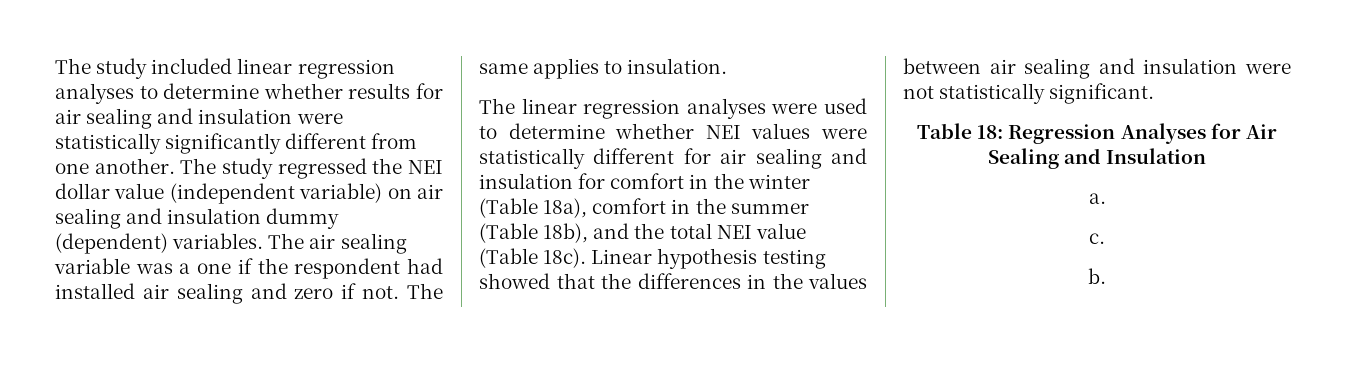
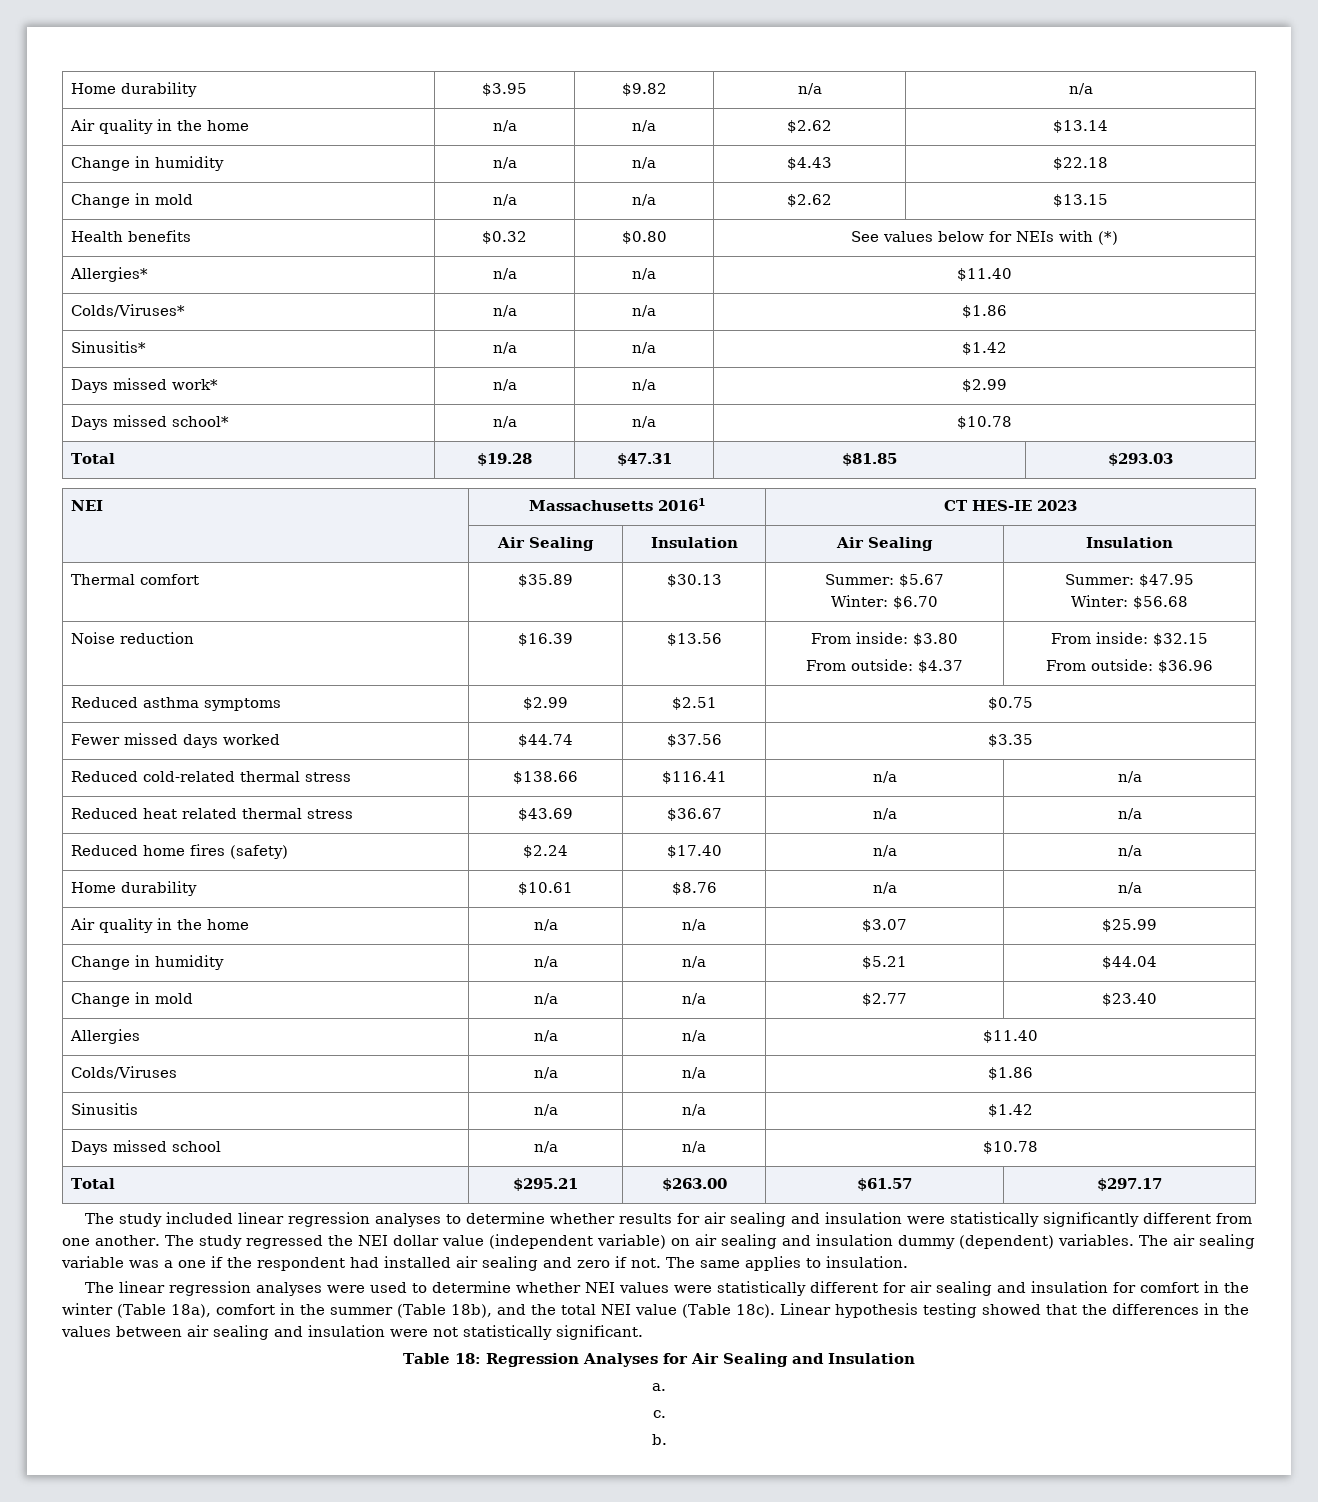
+ Home durability | $3.95 | $9.82 | n/a | n/a
+ Air quality in the home | n/a | n/a | $2.62 | $13.14
+ Change in humidity | n/a | n/a | $4.43 | $22.18
+ Change in mold | n/a | n/a | $2.62 | $13.15
+ Health benefits | $0.32 | $0.80 | See values below for NEIs with (*)
+ Allergies* | n/a | n/a | $11.40
+ Colds/Viruses* | n/a | n/a | $1.86
+ Sinusitis* | n/a | n/a | $1.42
+ Days missed work* | n/a | n/a | $2.99
+ Days missed school* | n/a | n/a | $10.78
+ Total | $19.28 | $47.31 | $81.85 | $293.03
+ NEI | Massachusetts 20161 | CT HES-IE 2023
+ | Air Sealing | Insulation | Air Sealing | Insulation
+ Thermal comfort | $35.89 | $30.13 | Summer: $5.67
+ Winter: $6.70 | Summer: $47.95
+ Winter: $56.68
+ Noise reduction | $16.39 | $13.56 | From inside: $3.80
+ From outside: $4.37 | From inside: $32.15
+ From outside: $36.96
+ Reduced asthma symptoms | $2.99 | $2.51 | $0.75
+ Fewer missed days worked | $44.74 | $37.56 | $3.35
+ Reduced cold-related thermal stress | $138.66 | $116.41 | n/a | n/a
+ Reduced heat related thermal stress | $43.69 | $36.67 | n/a | n/a
+ Reduced home fires (safety) | $2.24 | $17.40 | n/a | n/a
+ Home durability | $10.61 | $8.76 | n/a | n/a
+ Air quality in the home | n/a | n/a | $3.07 | $25.99
+ Change in humidity | n/a | n/a | $5.21 | $44.04
+ Change in mold | n/a | n/a | $2.77 | $23.40
+ Allergies | n/a | n/a | $11.40
+ Colds/Viruses | n/a | n/a | $1.86
+ Sinusitis | n/a | n/a | $1.42
+ Days missed school | n/a | n/a | $10.78
+ Total | $295.21 | $263.00 | $61.57 | $297.17

